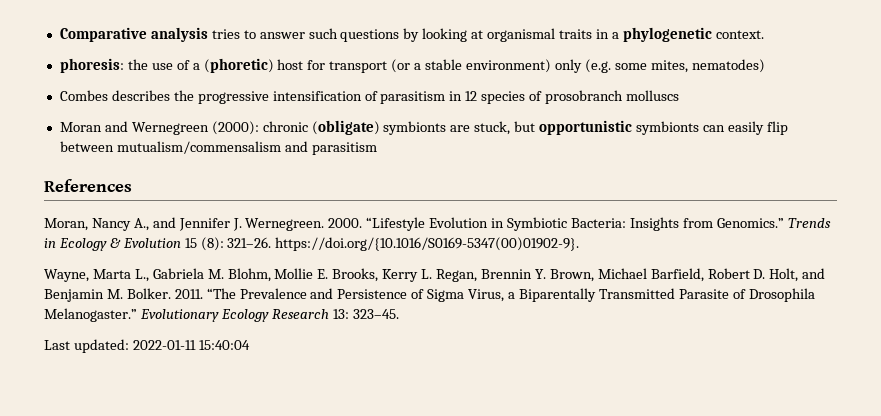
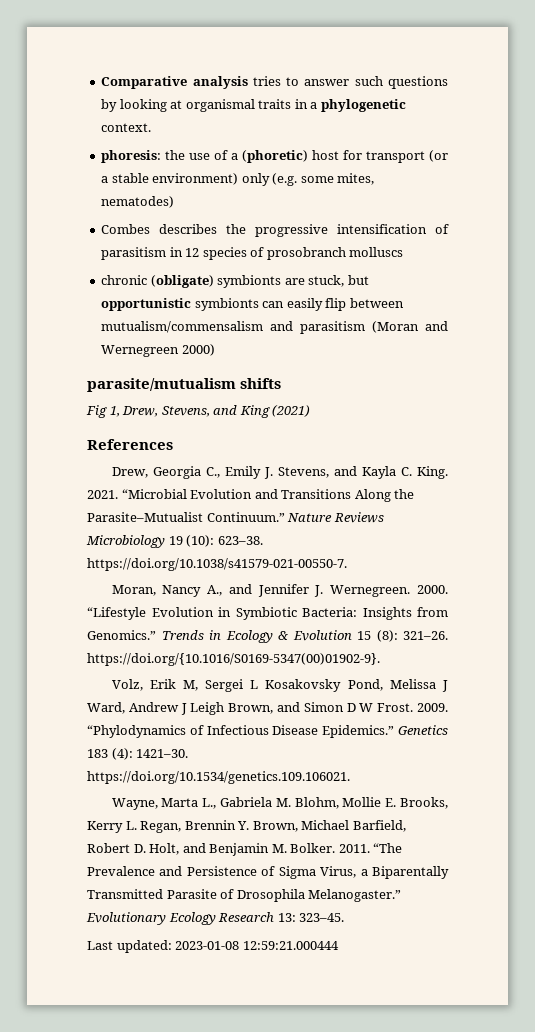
- Moran and Wernegreen (2000): chronic (obligate) symbionts are stuck, but opportunistic symbionts can easily flip between mutualism/commensalism and parasitism
+ chronic (obligate) symbionts are stuck, but opportunistic symbionts can easily flip between mutualism/commensalism and parasitism (Moran and Wernegreen 2000)
+ parasite/mutualism shifts
+ Fig 1, Drew, Stevens, and King (2021)
  References
+ Drew, Georgia C., Emily J. Stevens, and Kayla C. King. 2021. “Microbial Evolution and Transitions Along the Parasite–Mutualist Continuum.” Nature Reviews Microbiology 19 (10): 623–38. https://doi.org/10.1038/s41579-021-00550-7.
+ Volz, Erik M, Sergei L Kosakovsky Pond, Melissa J Ward, Andrew J Leigh Brown, and Simon D W Frost. 2009. “Phylodynamics of Infectious Disease Epidemics.” Genetics 183 (4): 1421–30. https://doi.org/10.1534/genetics.109.106021.
- Last updated: 2022-01-11 15:40:04
+ Last updated: 2023-01-08 12:59:21.000444

